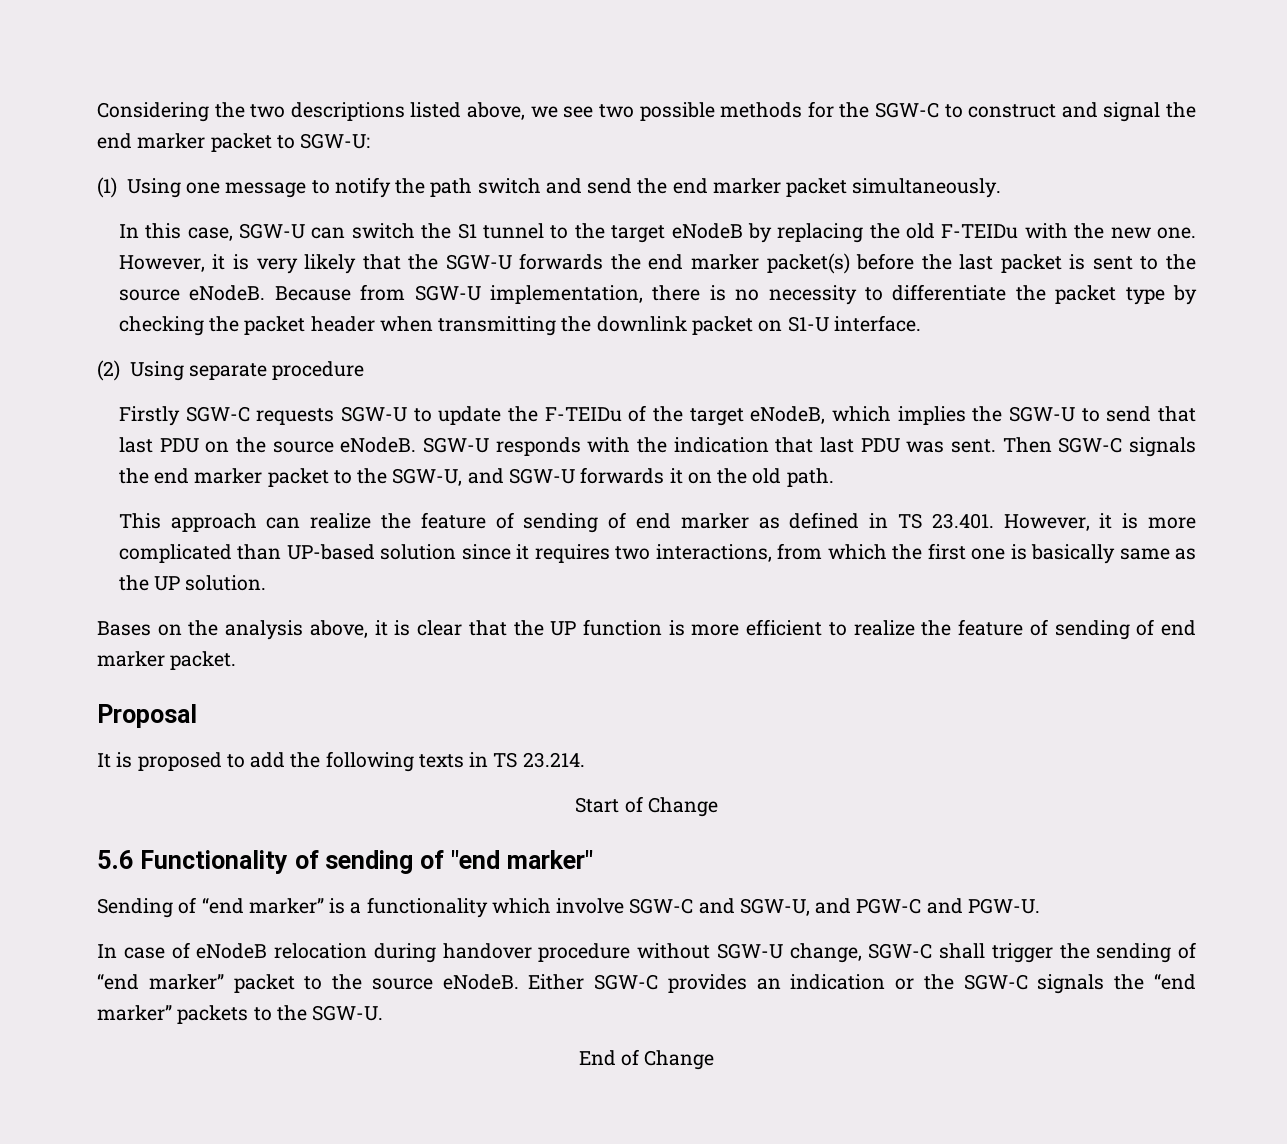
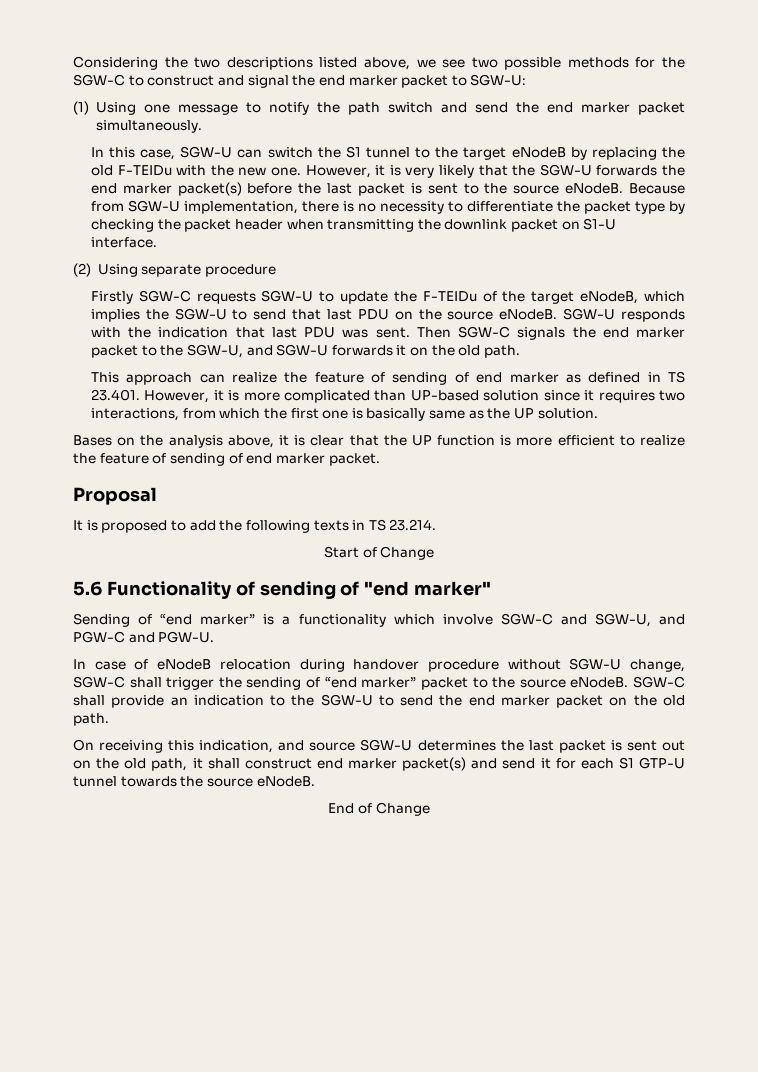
- Either SGW-C provides an indication or the SGW-C signals the “end marker” packets to the SGW-U.
+ SGW-C shall provide an indication to the SGW-U to send the end marker packet on the old path.
+ On receiving this indication, and source SGW-U determines the last packet is sent out on the old path, it shall construct end marker packet(s) and send it for each S1 GTP-U tunnel towards the source eNodeB.

